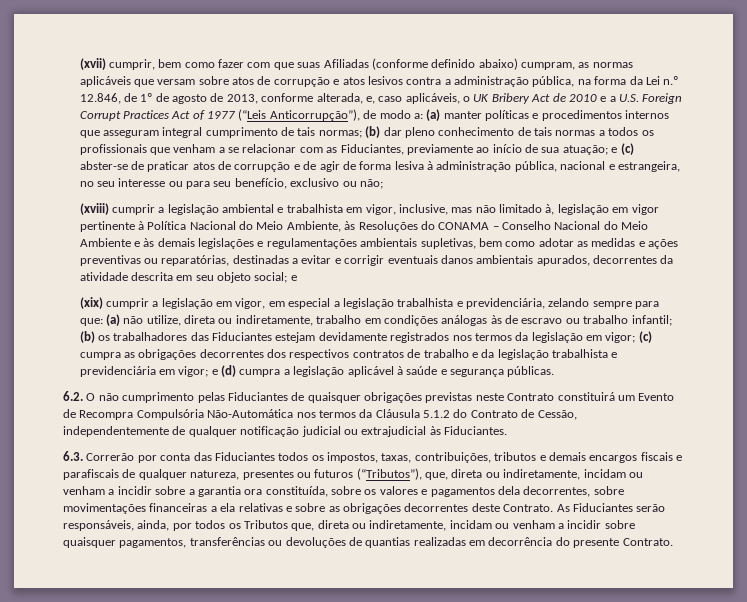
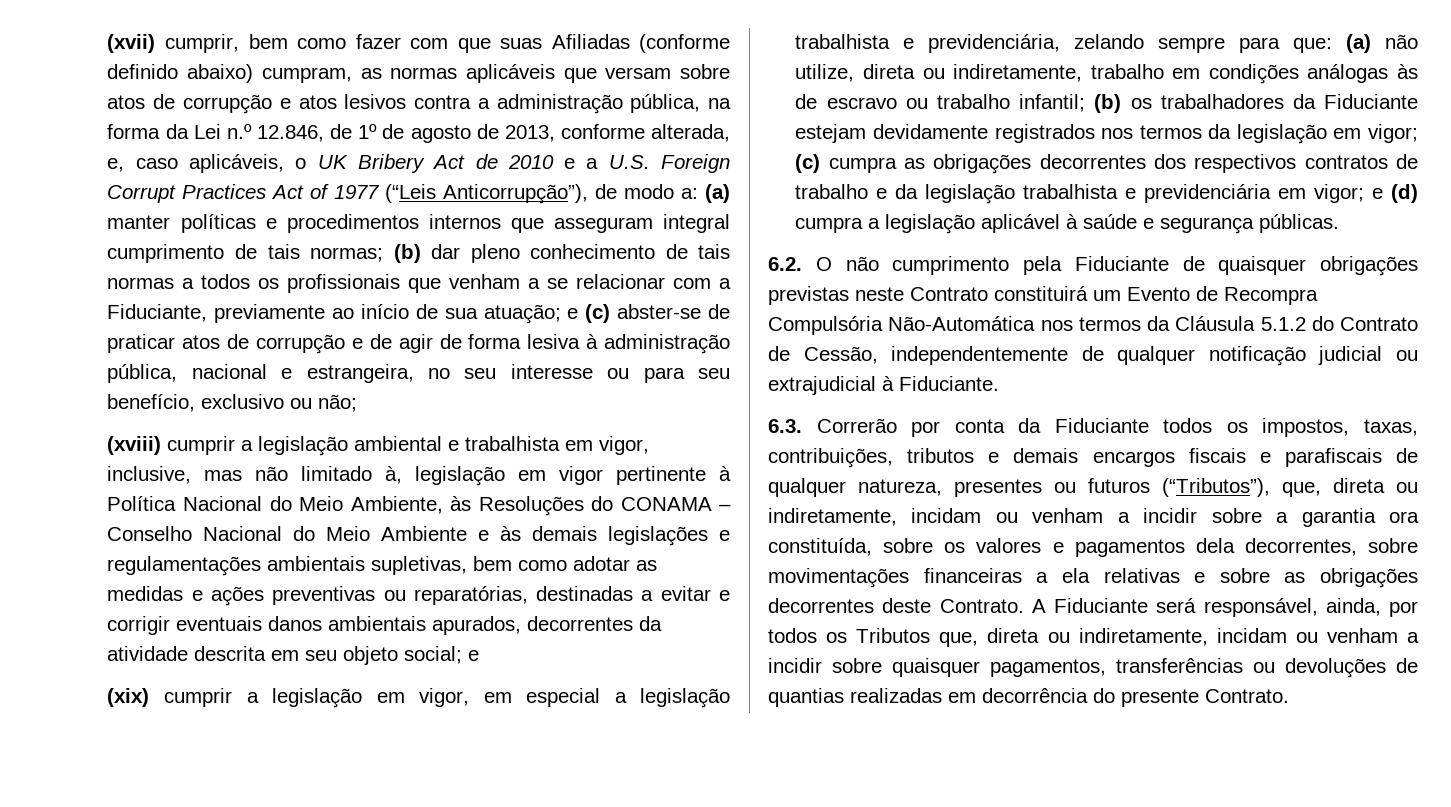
- (b) dar pleno conhecimento de tais normas a todos os profissionais que venham a se relacionar com as Fiduciantes, previamente ao início de sua atuação;
+ (b) dar pleno conhecimento de tais normas a todos os profissionais que venham a se relacionar com a Fiduciante, previamente ao início de sua atuação;
- (b) os trabalhadores das Fiduciantes estejam devidamente registrados nos termos da legislação em vigor;
+ (b) os trabalhadores da Fiduciante estejam devidamente registrados nos termos da legislação em vigor;
- 6.2. O não cumprimento pelas Fiduciantes de quaisquer obrigações previstas neste Contrato constituirá um Evento de Recompra Compulsória Não-Automática nos termos da Cláusula 5.1.2 do Contrato de Cessão, independentemente de qualquer notificação judicial ou extrajudicial às Fiduciantes.
+ 6.2. O não cumprimento pela Fiduciante de quaisquer obrigações previstas neste Contrato constituirá um Evento de Recompra Compulsória Não-Automática nos termos da Cláusula 5.1.2 do Contrato de Cessão, independentemente de qualquer notificação judicial ou extrajudicial à Fiduciante.
- 6.3. Correrão por conta das Fiduciantes todos os impostos, taxas, contribuições, tributos e demais encargos fiscais e parafiscais de qualquer natureza, presentes ou futuros (“Tributos”), que, direta ou indiretamente, incidam ou venham a incidir sobre a garantia ora constituída, sobre os valores e pagamentos dela decorrentes, sobre movimentações financeiras a ela relativas e sobre as obrigações decorrentes deste Contrato.
+ 6.3. Correrão por conta da Fiduciante todos os impostos, taxas, contribuições, tributos e demais encargos fiscais e parafiscais de qualquer natureza, presentes ou futuros (“Tributos”), que, direta ou indiretamente, incidam ou venham a incidir sobre a garantia ora constituída, sobre os valores e pagamentos dela decorrentes, sobre movimentações financeiras a ela relativas e sobre as obrigações decorrentes deste Contrato.
- As Fiduciantes serão responsáveis, ainda, por todos os Tributos que, direta ou indiretamente, incidam ou venham a incidir sobre quaisquer pagamentos, transferências ou devoluções de quantias realizadas em decorrência do presente Contrato.
+ A Fiduciante será responsável, ainda, por todos os Tributos que, direta ou indiretamente, incidam ou venham a incidir sobre quaisquer pagamentos, transferências ou devoluções de quantias realizadas em decorrência do presente Contrato.

